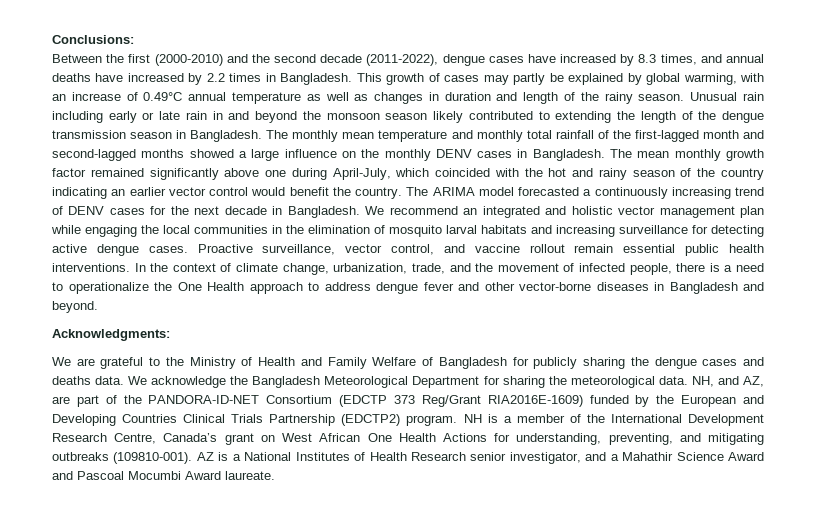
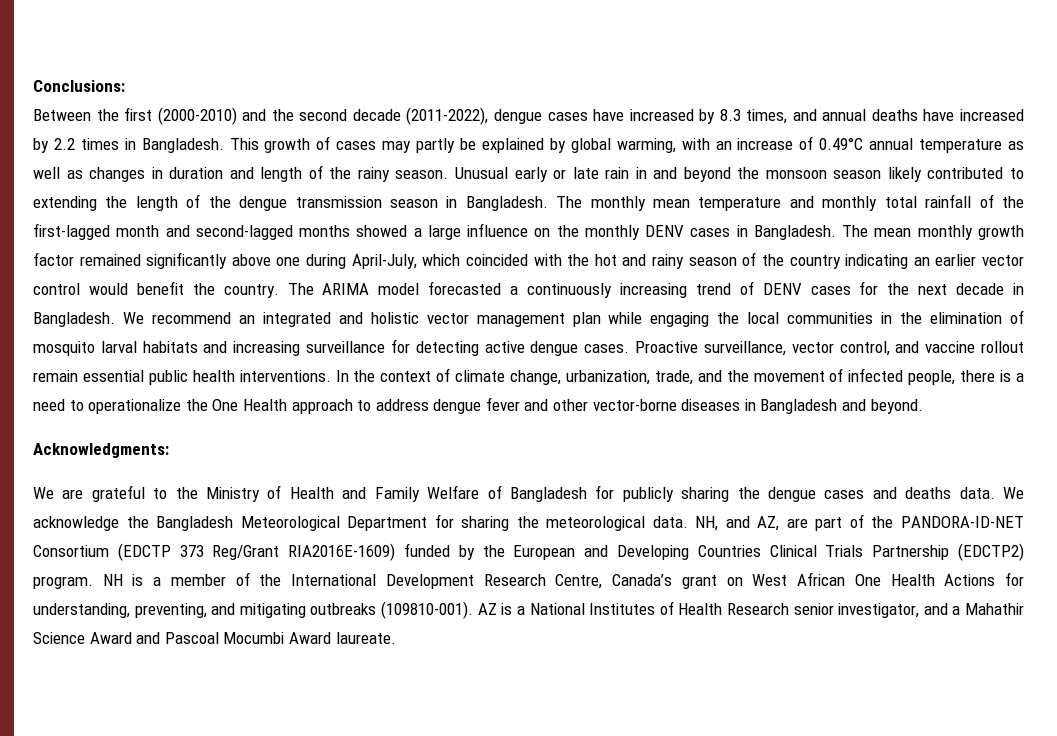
- Unusual rain including early or late rain in and beyond the monsoon season likely contributed to extending the length of the dengue transmission season in Bangladesh.
+ Unusual early or late rain in and beyond the monsoon season likely contributed to extending the length of the dengue transmission season in Bangladesh.

